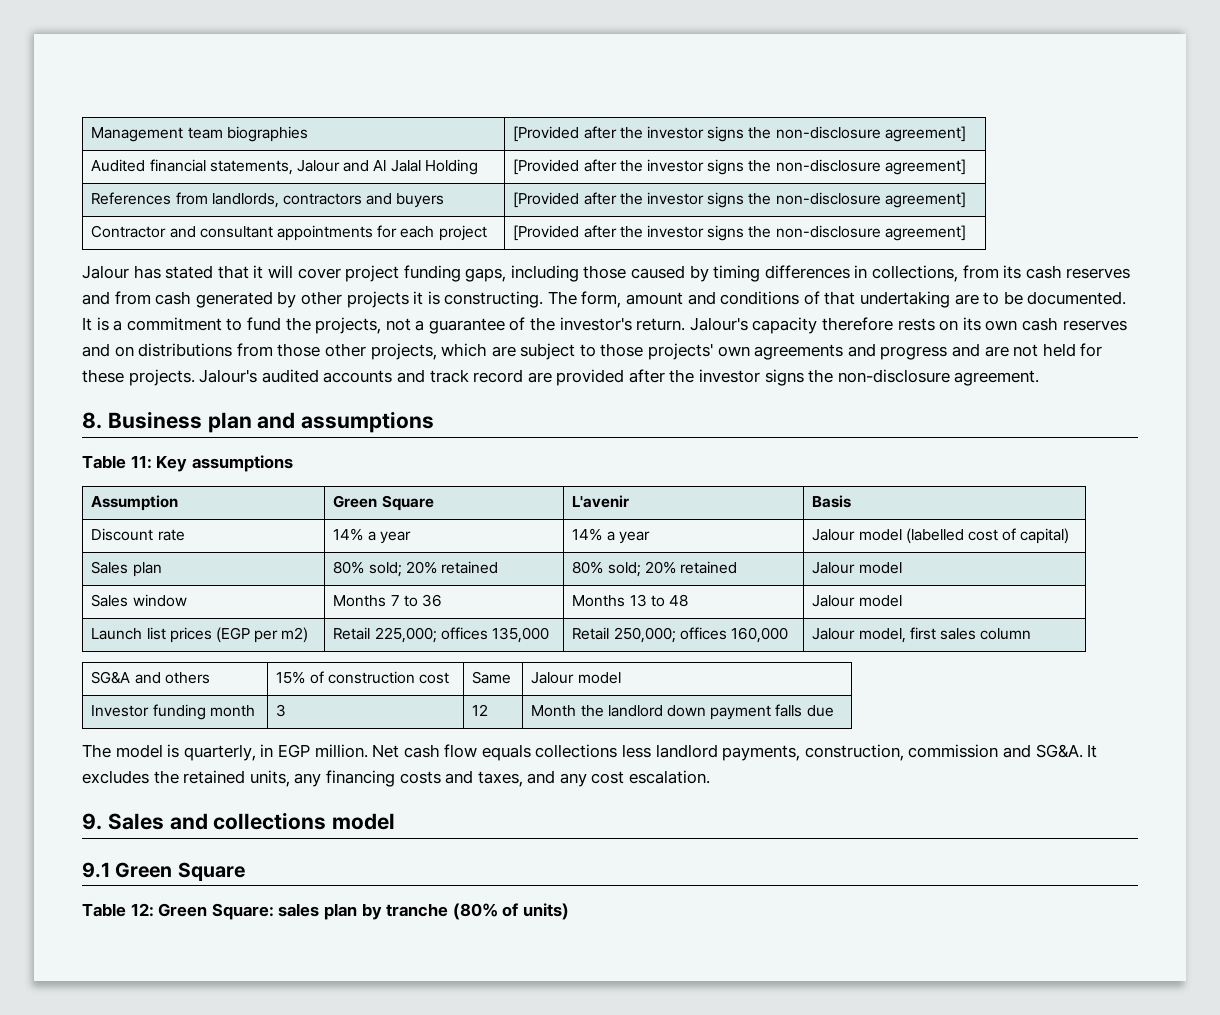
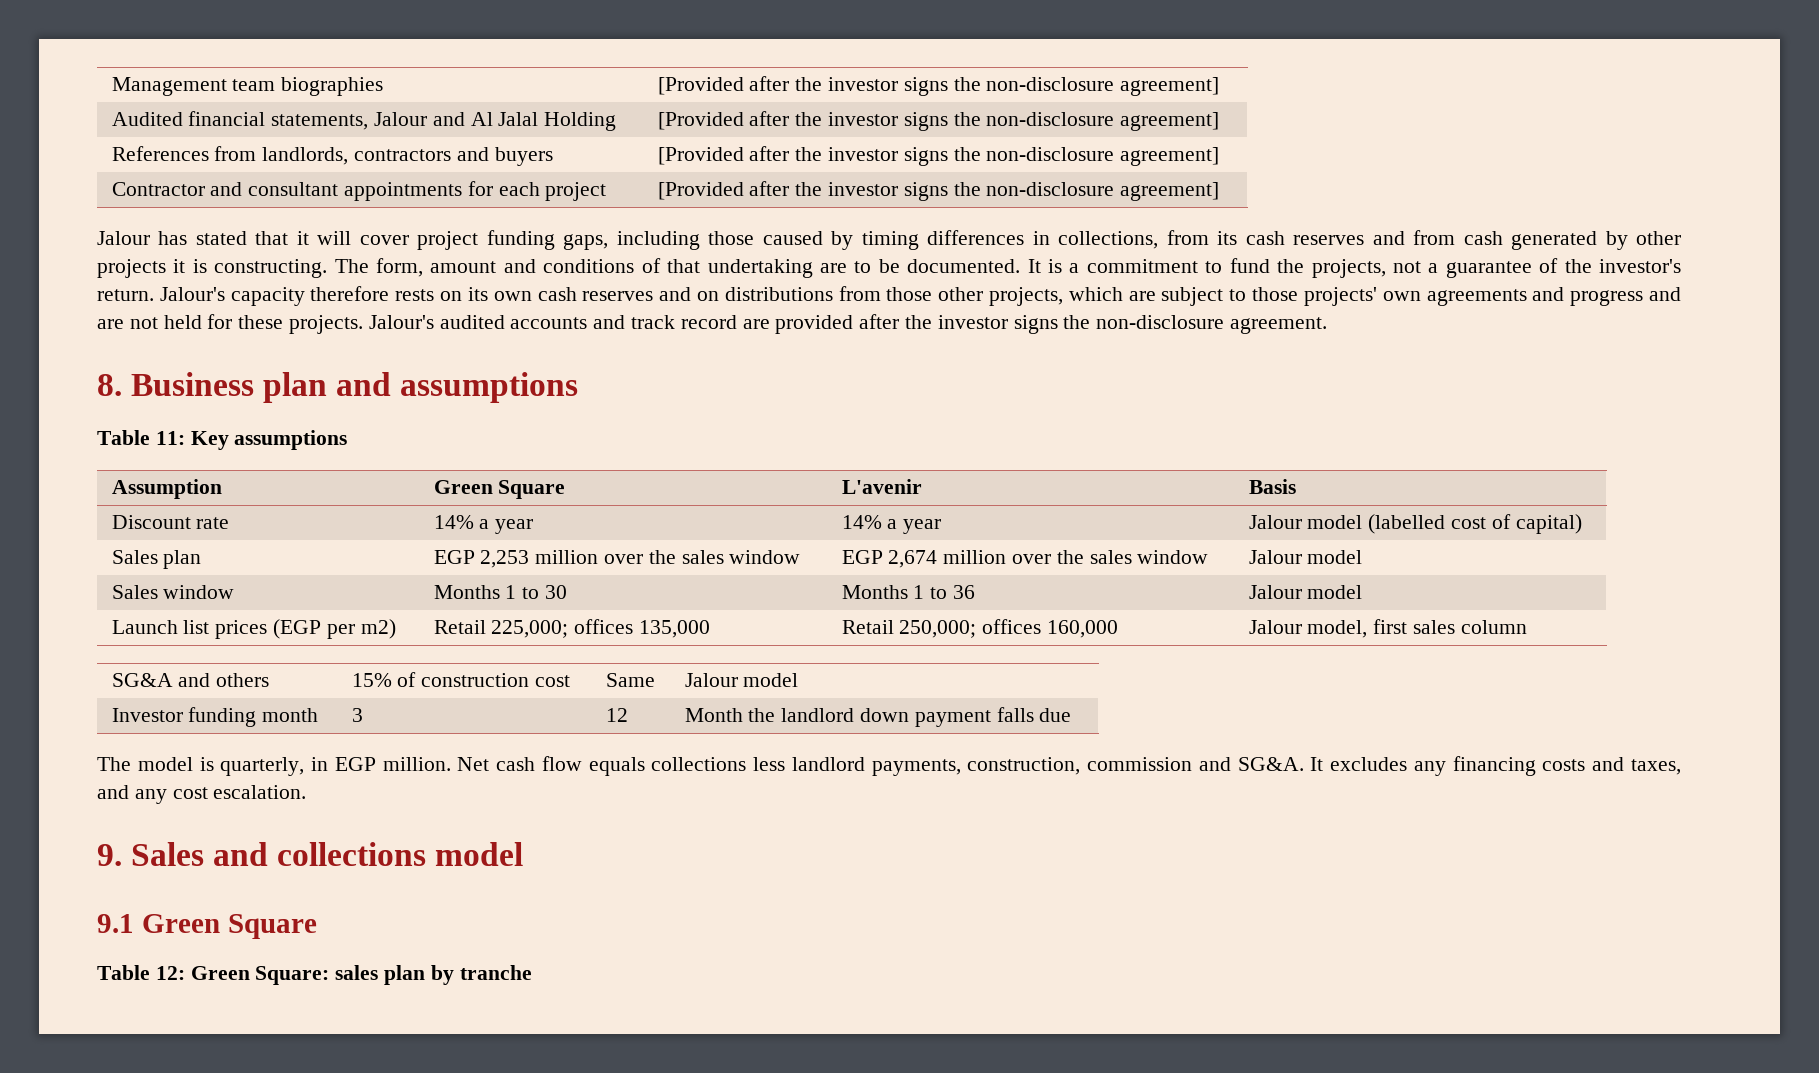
- Sales plan | 80% sold; 20% retained | 80% sold; 20% retained | Jalour model
+ Sales plan | EGP 2,253 million over the sales window | EGP 2,674 million over the sales window | Jalour model
- Sales window | Months 7 to 36 | Months 13 to 48 | Jalour model
+ Sales window | Months 1 to 30 | Months 1 to 36 | Jalour model
- It excludes the retained units, any financing costs and taxes, and any cost escalation.
+ It excludes any financing costs and taxes, and any cost escalation.
- Table 12: Green Square: sales plan by tranche (80% of units)
+ Table 12: Green Square: sales plan by tranche

